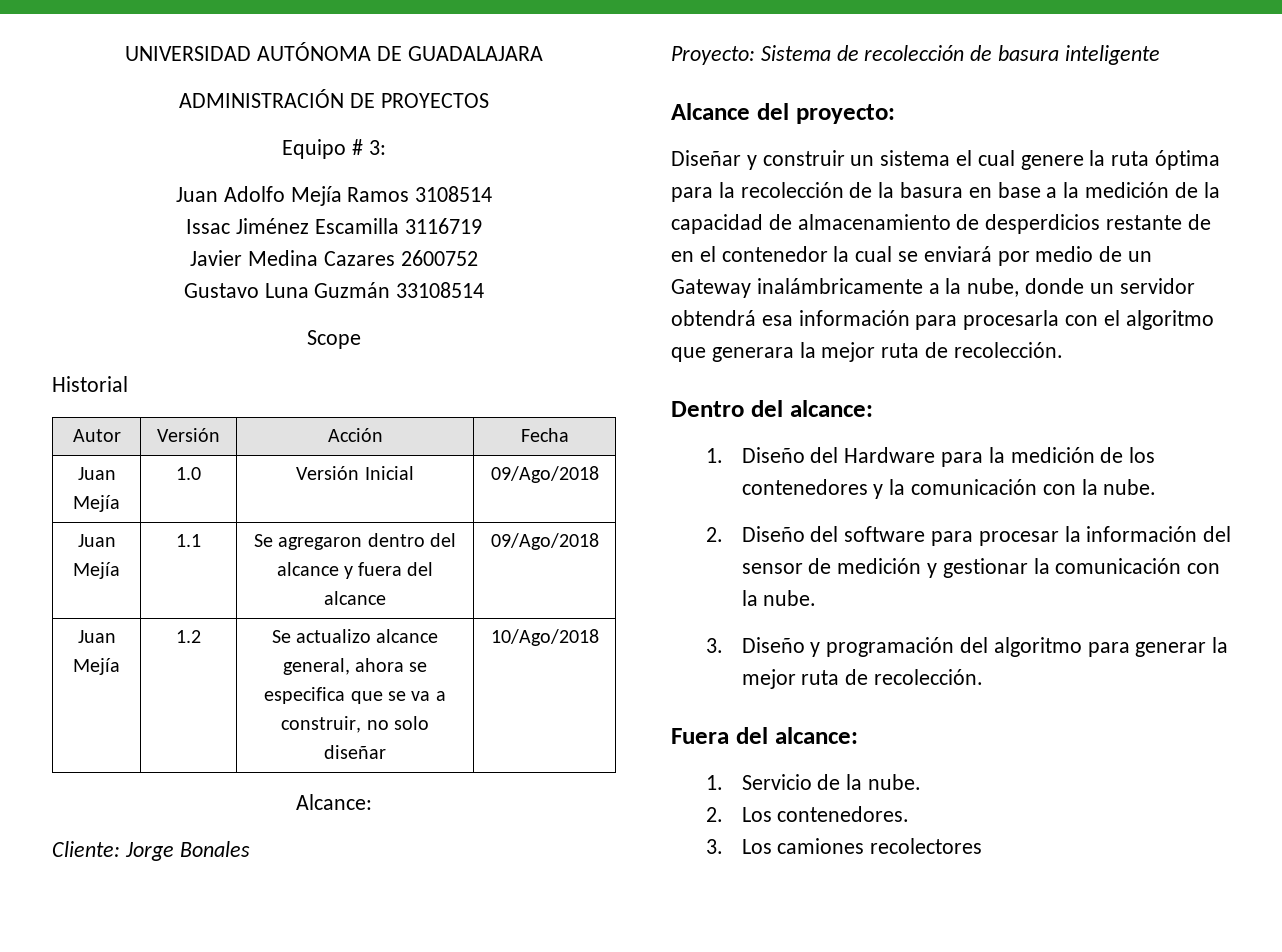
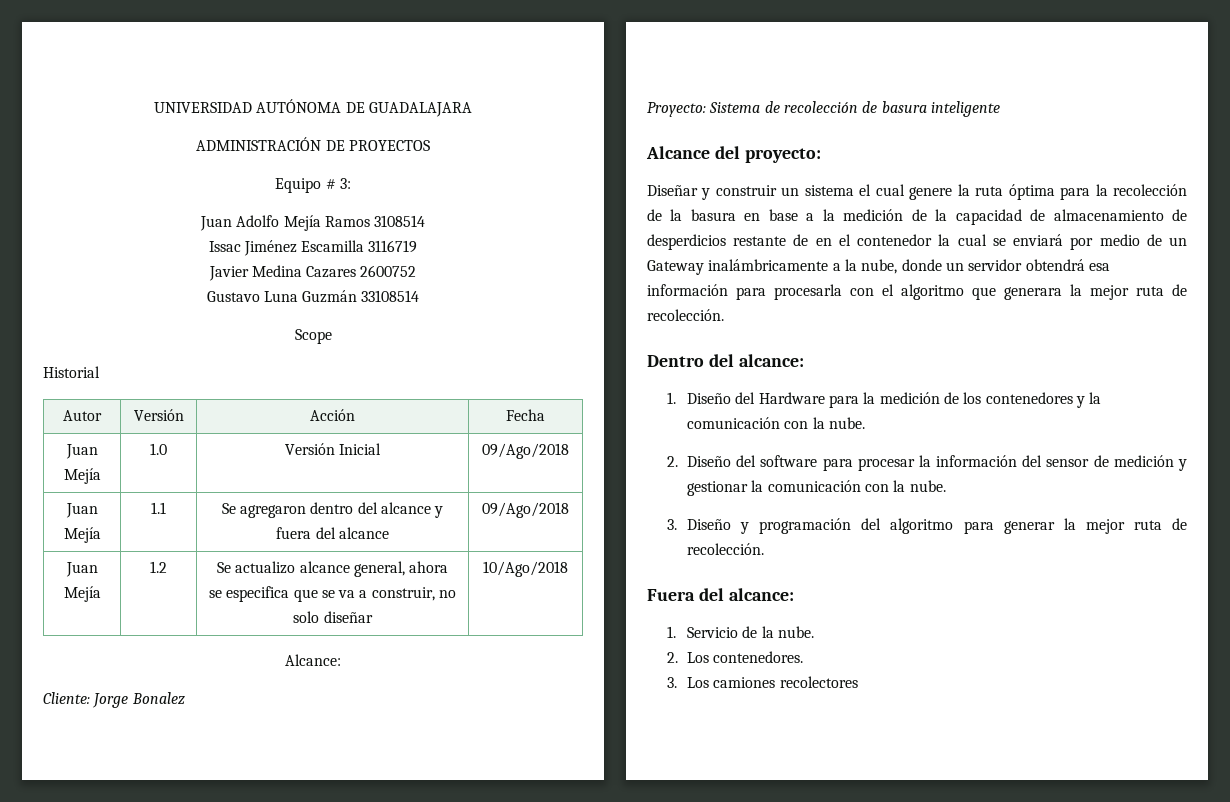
- Cliente: Jorge Bonales
+ Cliente: Jorge Bonalez

